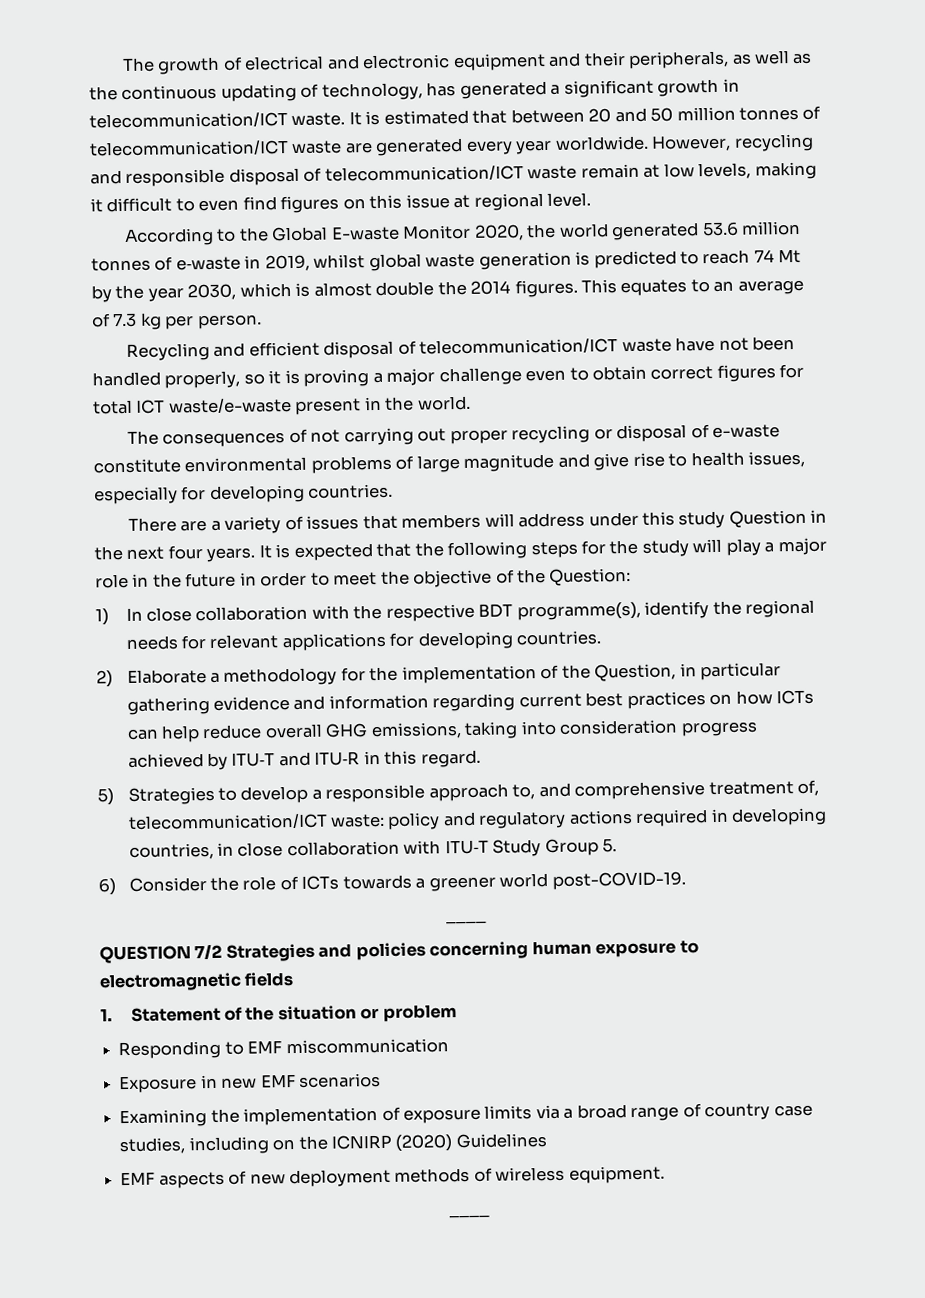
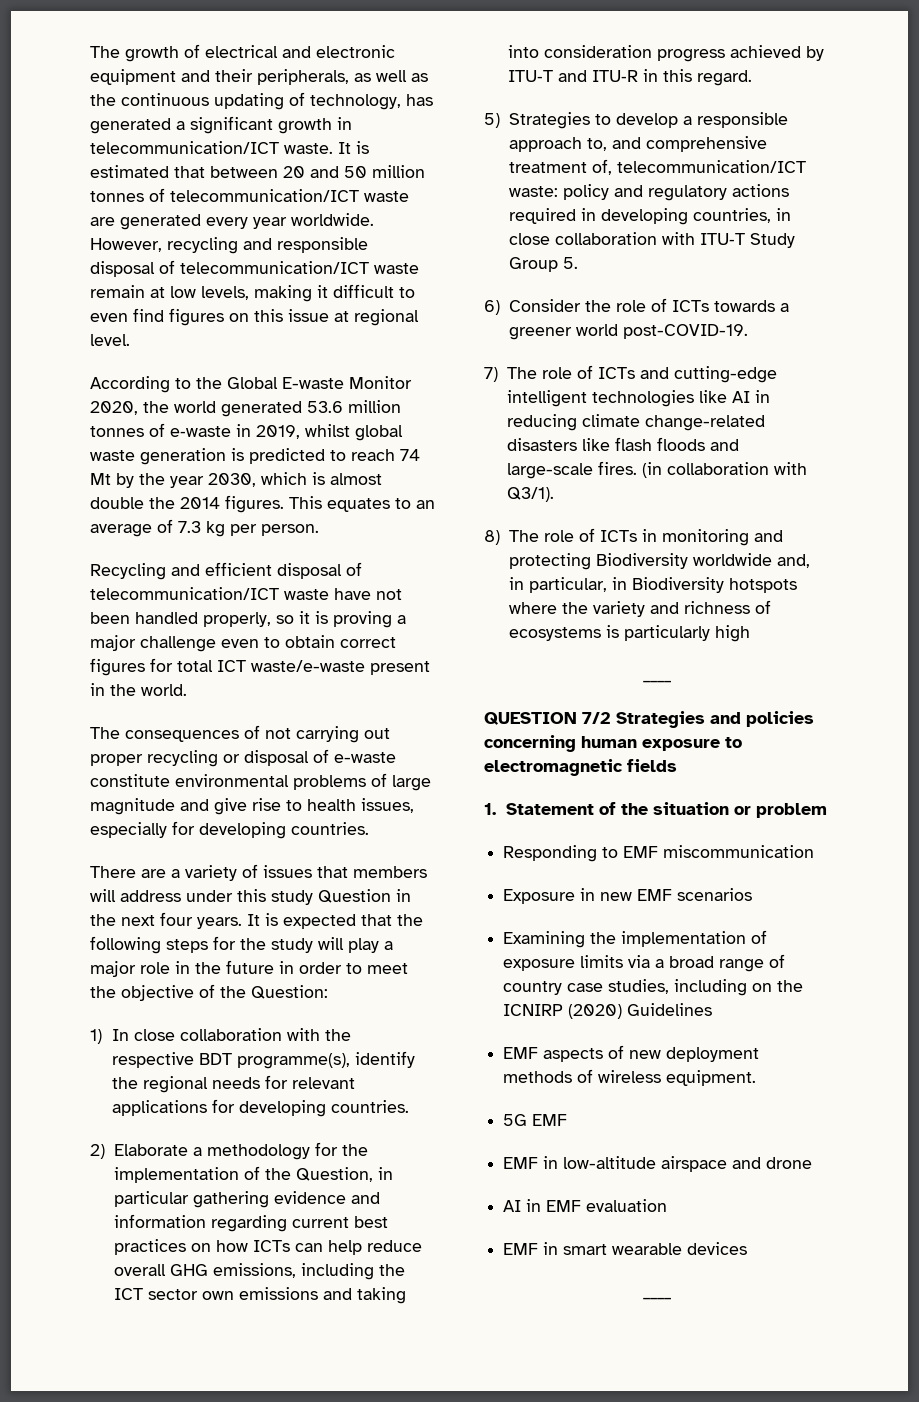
- 2) Elaborate a methodology for the implementation of the Question, in particular gathering evidence and information regarding current best practices on how ICTs can help reduce overall GHG emissions, taking into consideration progress achieved by ITU‑T and ITU‑R in this regard.
+ 2) Elaborate a methodology for the implementation of the Question, in particular gathering evidence and information regarding current best practices on how ICTs can help reduce overall GHG emissions, including the ICT sector own emissions and taking into consideration progress achieved by ITU‑T and ITU‑R in this regard.
+ 7) The role of ICTs and cutting-edge intelligent technologies like AI in reducing climate change-related disasters like flash floods and large-scale fires. (in collaboration with Q3/1).
+ 8) The role of ICTs in monitoring and protecting Biodiversity worldwide and, in particular, in Biodiversity hotspots where the variety and richness of ecosystems is particularly high
+ 5G EMF
+ EMF in low-altitude airspace and drone
+ AI in EMF evaluation
+ EMF in smart wearable devices

